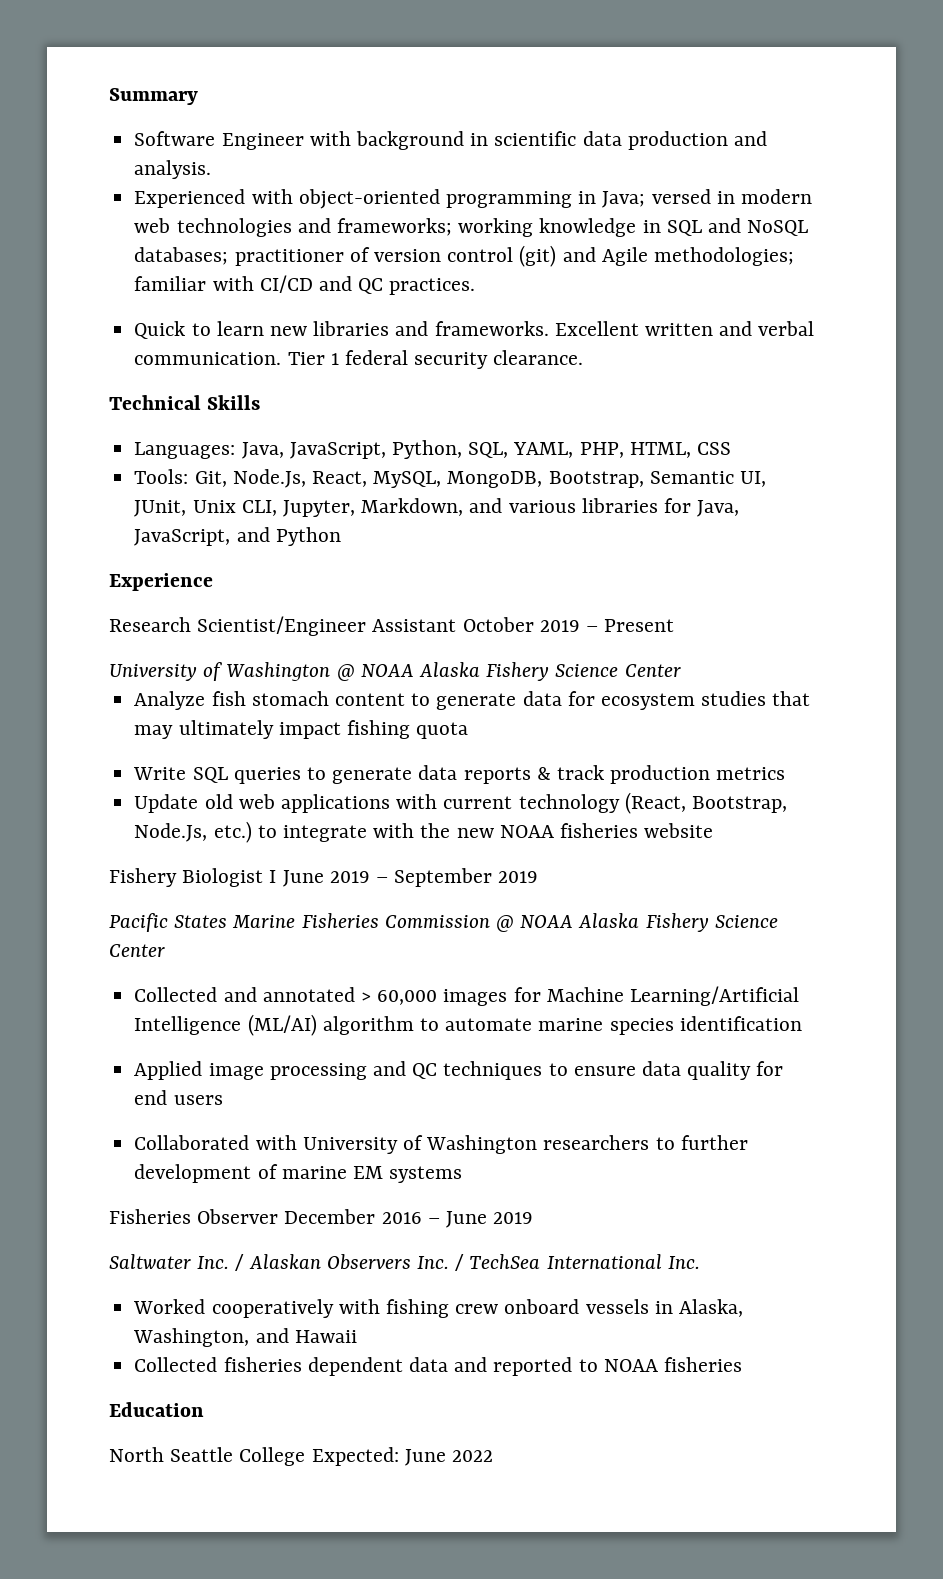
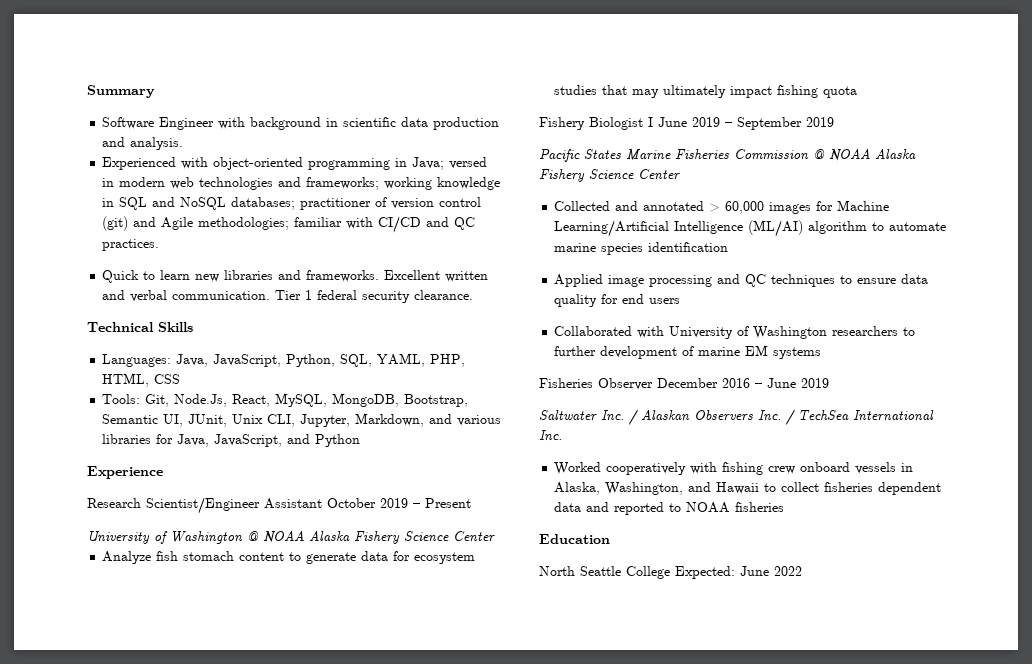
- Write SQL queries to generate data reports & track production metrics
- Update old web applications with current technology (React, Bootstrap, Node.Js, etc.) to integrate with the new NOAA fisheries website
- Worked cooperatively with fishing crew onboard vessels in Alaska, Washington, and Hawaii
- Collected fisheries dependent data and reported to NOAA fisheries
+ Worked cooperatively with fishing crew onboard vessels in Alaska, Washington, and Hawaii to collect fisheries dependent data and reported to NOAA fisheries

